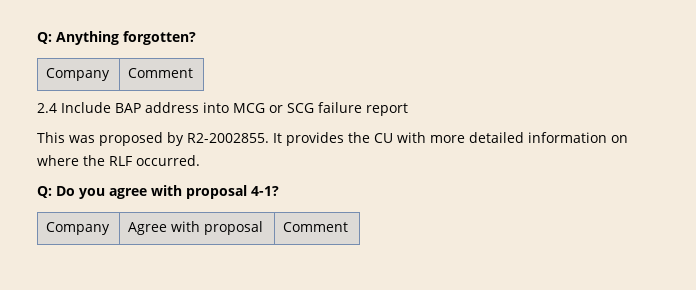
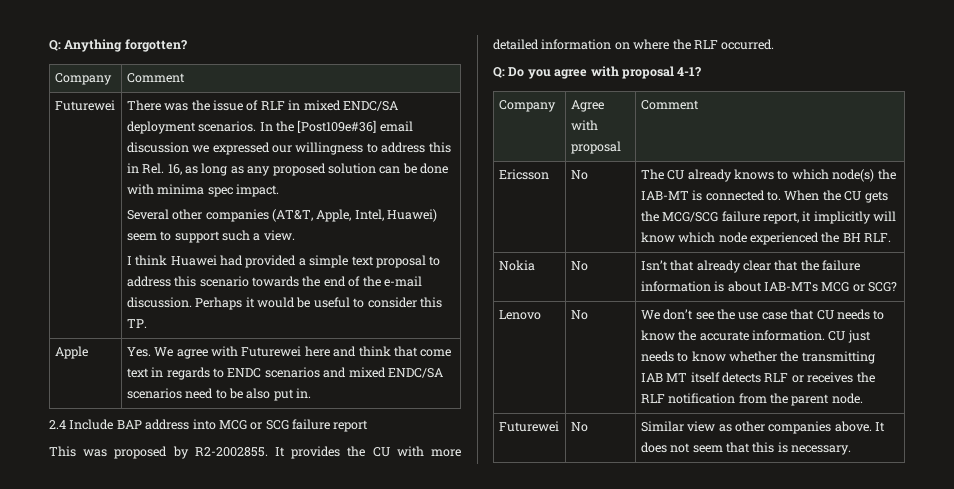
+ Futurewei | There was the issue of RLF in mixed ENDC/SA deployment scenarios. In the [Post109e#36] email discussion we expressed our willingness to address this in Rel. 16, as long as any proposed solution can be done with minima spec impact.
+ Several other companies (AT&T, Apple, Intel, Huawei) seem to support such a view.
+ I think Huawei had provided a simple text proposal to address this scenario towards the end of the e-mail discussion. Perhaps it would be useful to consider this TP.
+ Apple | Yes. We agree with Futurewei here and think that come text in regards to ENDC scenarios and mixed ENDC/SA scenarios need to be also put in.
+ Ericsson | No | The CU already knows to which node(s) the IAB-MT is connected to. When the CU gets the MCG/SCG failure report, it implicitly will know which node experienced the BH RLF.
+ Nokia | No | Isn’t that already clear that the failure information is about IAB-MTs MCG or SCG?
+ Lenovo | No | We don’t see the use case that CU needs to know the accurate information. CU just needs to know whether the transmitting IAB MT itself detects RLF or receives the RLF notification from the parent node.
+ Futurewei | No | Similar view as other companies above. It does not seem that this is necessary.

